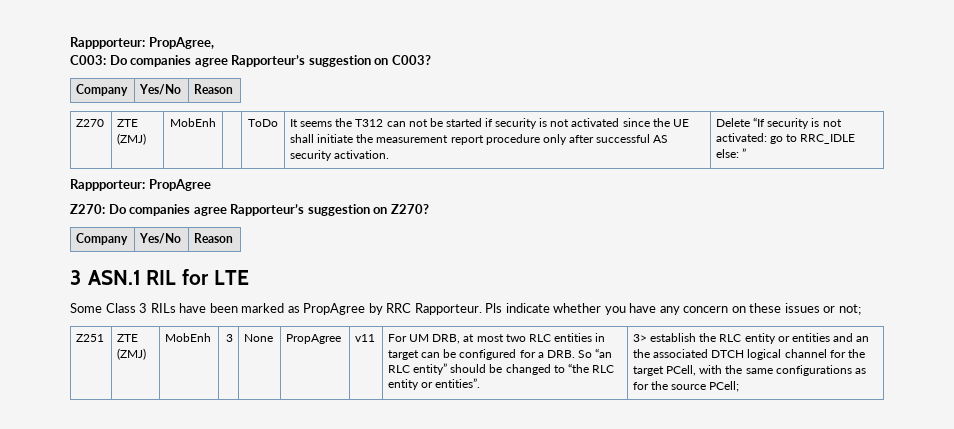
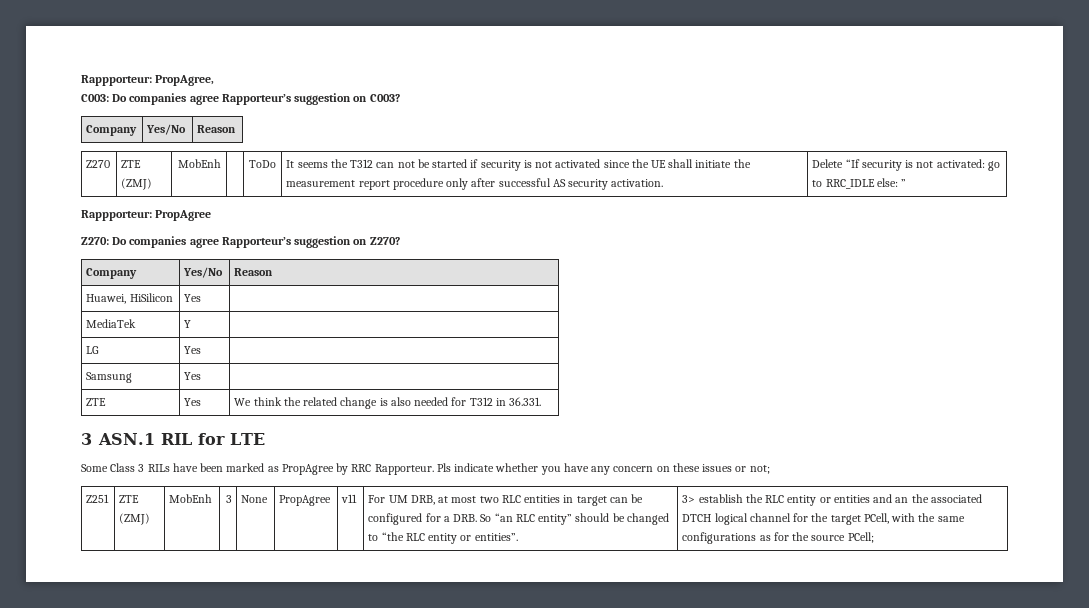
+ Huawei, HiSilicon | Yes |
+ MediaTek | Y |
+ LG | Yes |
+ Samsung | Yes |
+ ZTE | Yes | We think the related change is also needed for T312 in 36.331.

